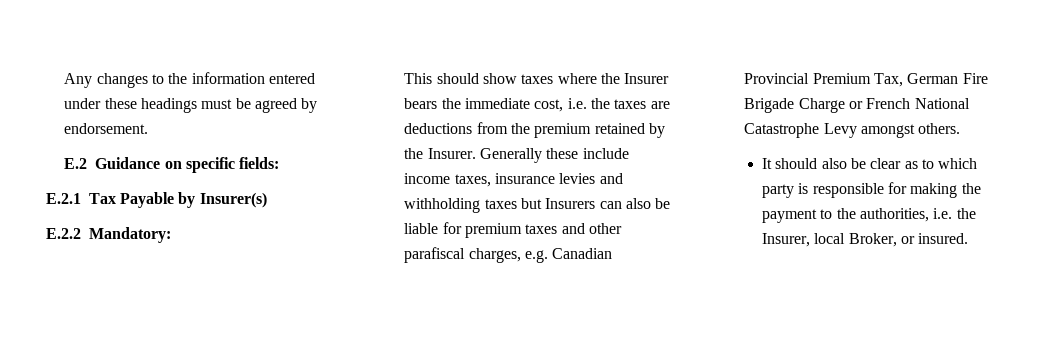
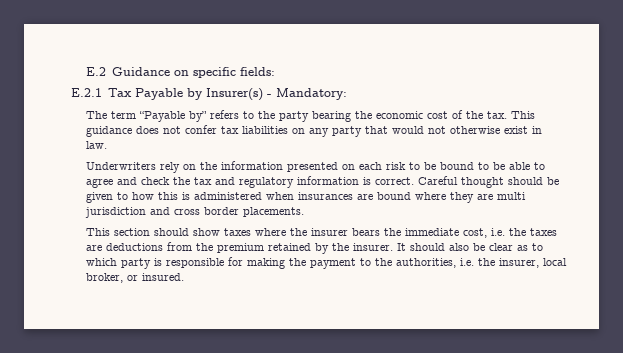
- Any changes to the information entered under these headings must be agreed by endorsement.
- E.2.1 Tax Payable by Insurer(s)
- E.2.2 Mandatory:
+ E.2.1 Tax Payable by Insurer(s) - Mandatory:
- This should show taxes where the Insurer bears the immediate cost, i.e. the taxes are deductions from the premium retained by the Insurer. Generally these include income taxes, insurance levies and withholding taxes but Insurers can also be liable for premium taxes and other parafiscal charges, e.g. Canadian Provincial Premium Tax, German Fire Brigade Charge or French National Catastrophe Levy amongst others.
- It should also be clear as to which party is responsible for making the payment to the authorities, i.e. the Insurer, local Broker, or insured.
+ The term “Payable by” refers to the party bearing the economic cost of the tax. This guidance does not confer tax liabilities on any party that would not otherwise exist in law.
+ Underwriters rely on the information presented on each risk to be bound to be able to agree and check the tax and regulatory information is correct. Careful thought should be given to how this is administered when insurances are bound where they are multi jurisdiction and cross border placements.
+ This section should show taxes where the insurer bears the immediate cost, i.e. the taxes are deductions from the premium retained by the insurer. It should also be clear as to which party is responsible for making the payment to the authorities, i.e. the insurer, local broker, or insured.

